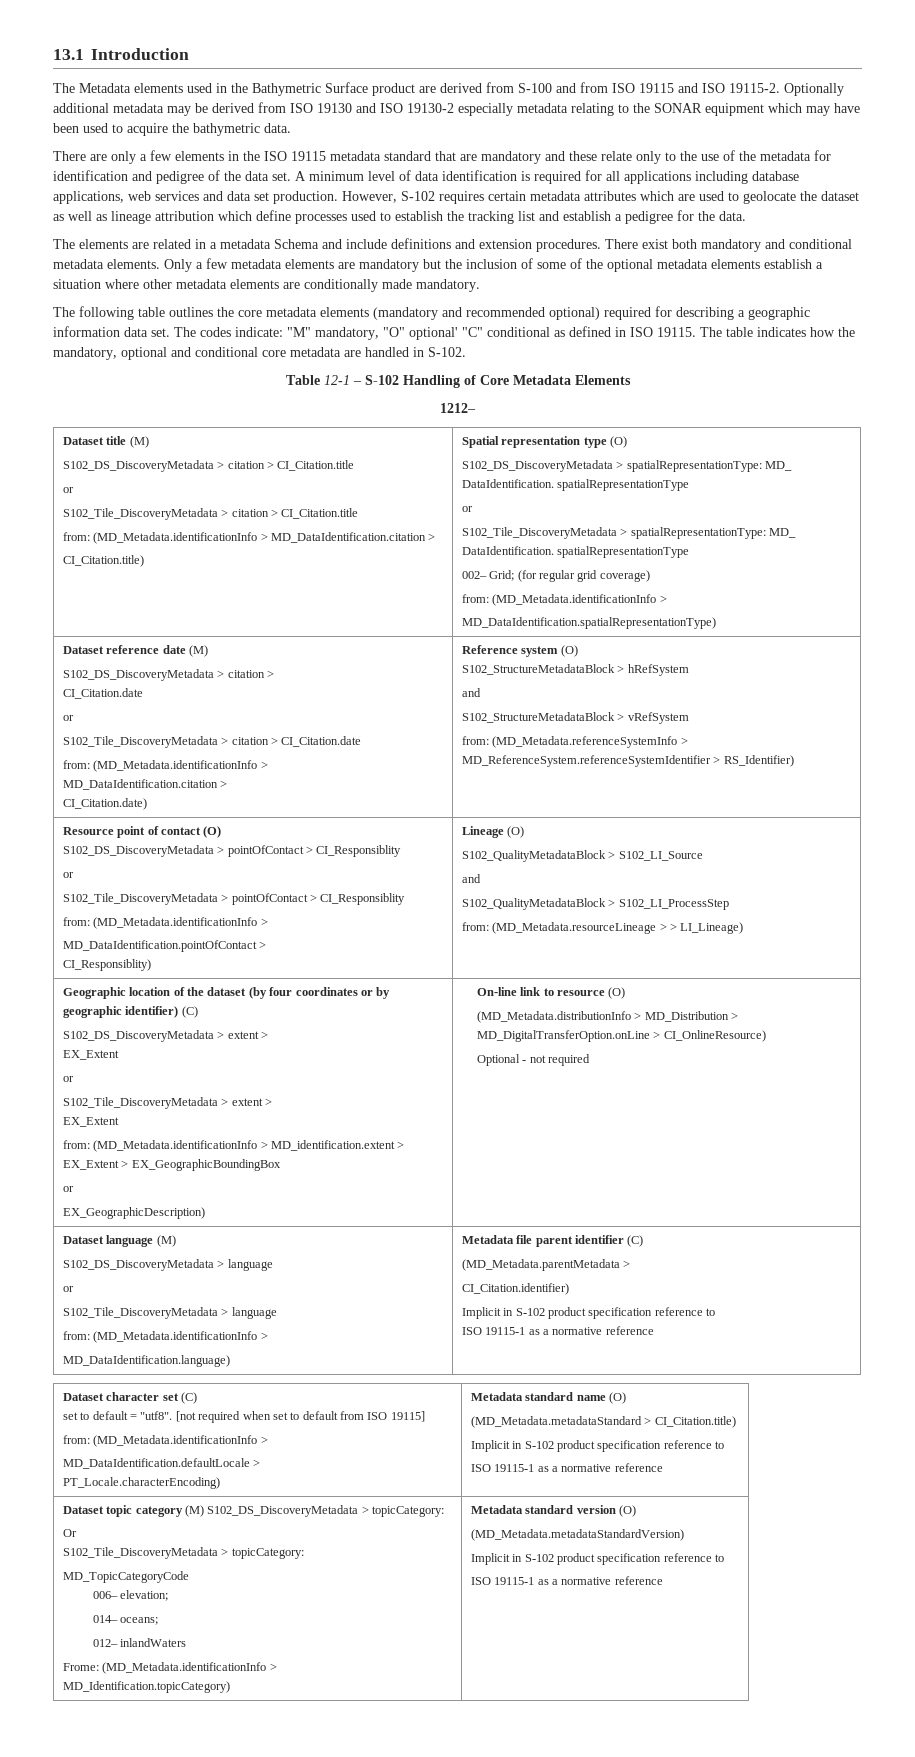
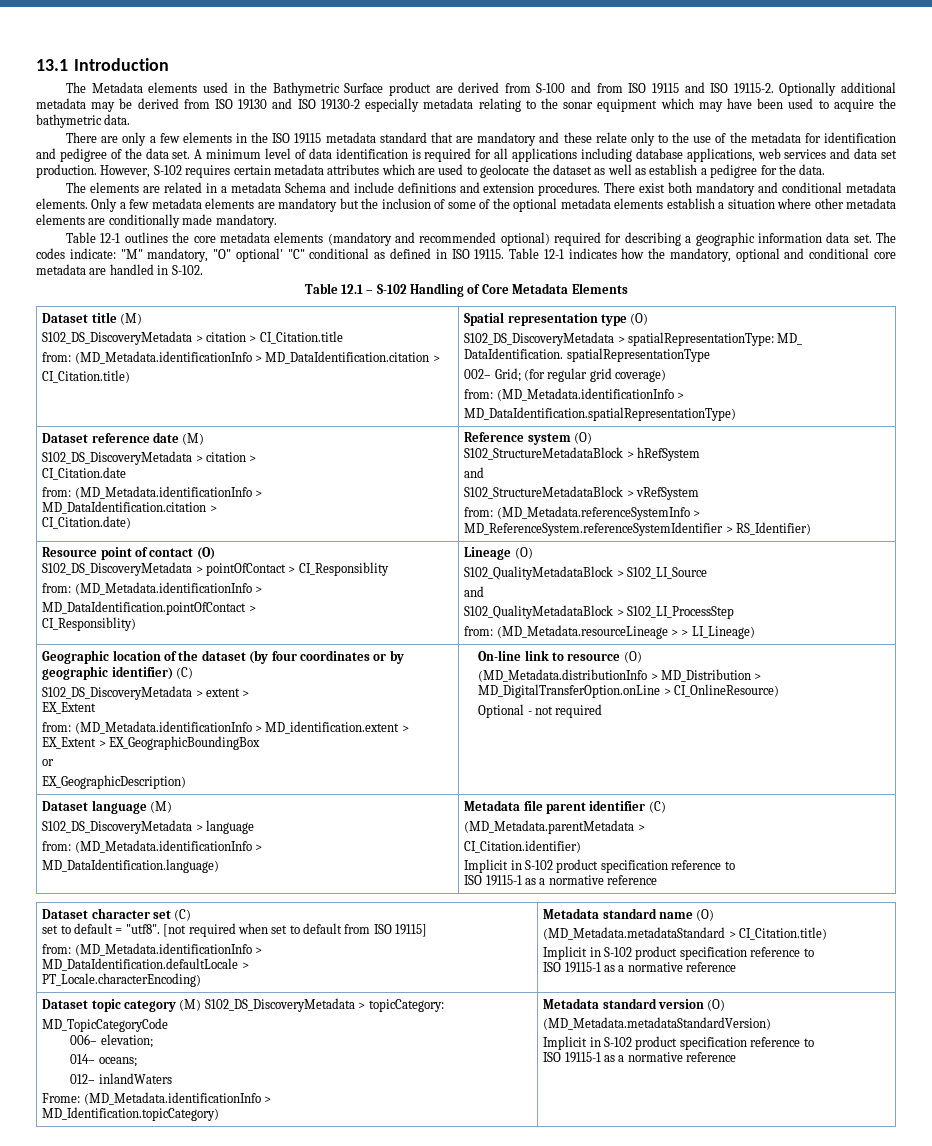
- Optionally additional metadata may be derived from ISO 19130 and ISO 19130-2 especially metadata relating to the SONAR equipment which may have been used to acquire the bathymetric data.
+ Optionally additional metadata may be derived from ISO 19130 and ISO 19130-2 especially metadata relating to the sonar equipment which may have been used to acquire the bathymetric data.
- However, S-102 requires certain metadata attributes which are used to geolocate the dataset as well as lineage attribution which define processes used to establish the tracking list and establish a pedigree for the data.
+ However, S-102 requires certain metadata attributes which are used to geolocate the dataset as well as establish a pedigree for the data.
- The following table outlines the core metadata elements (mandatory and recommended optional) required for describing a geographic information data set.
+ Table 12-1 outlines the core metadata elements (mandatory and recommended optional) required for describing a geographic information data set.
- The table indicates how the mandatory, optional and conditional core metadata are handled in S-102.
+ Table 12-1 indicates how the mandatory, optional and conditional core metadata are handled in S-102.
- Table 12-1 – S-102 Handling of Core Metadata Elements
+ Table 12.1 – S-102 Handling of Core Metadata Elements
- 1212–
  S102_DS_DiscoveryMetadata > citation > CI_Citation.title
- or
- S102_Tile_DiscoveryMetadata > citation > CI_Citation.title
  S102_DS_DiscoveryMetadata > spatialRepresentationType: MD_ DataIdentification. spatialRepresentationType
- or
- S102_Tile_DiscoveryMetadata > spatialRepresentationType: MD_ DataIdentification. spatialRepresentationType
  Dataset reference date (M)
  S102_DS_DiscoveryMetadata > citation >
  CI_Citation.date
- or
- S102_Tile_DiscoveryMetadata > citation > CI_Citation.date
  Resource point of contact (O)
  S102_DS_DiscoveryMetadata > pointOfContact > CI_Responsiblity
- or
- S102_Tile_DiscoveryMetadata > pointOfContact > CI_Responsiblity
  S102_DS_DiscoveryMetadata > extent >
- EX_Extent
- or
- S102_Tile_DiscoveryMetadata > extent >
  Dataset language (M)
  S102_DS_DiscoveryMetadata > language
- or
- S102_Tile_DiscoveryMetadata > language
  Dataset topic category (M) S102_DS_DiscoveryMetadata > topicCategory:
- Or
- S102_Tile_DiscoveryMetadata > topicCategory:

